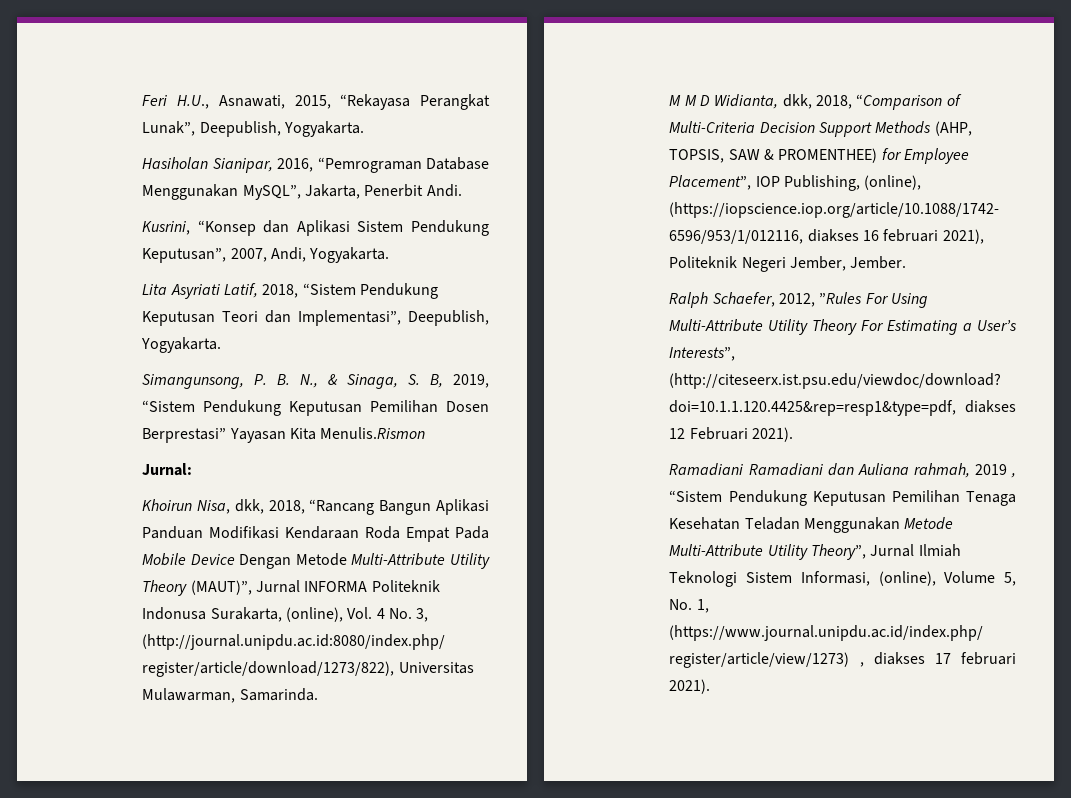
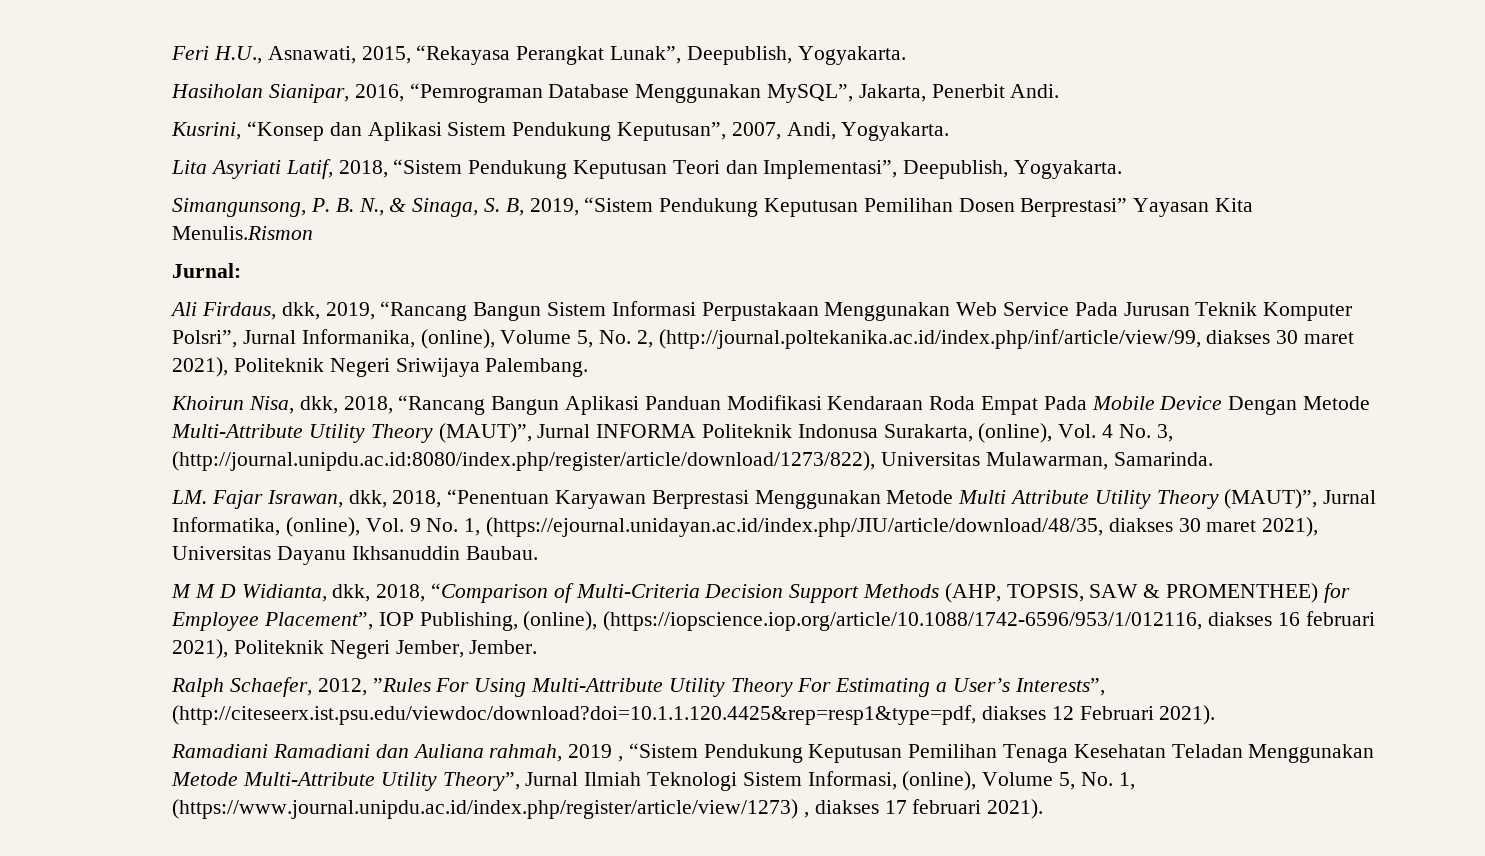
+ Ali Firdaus, dkk, 2019, “Rancang Bangun Sistem Informasi Perpustakaan Menggunakan Web Service Pada Jurusan Teknik Komputer Polsri”, Jurnal Informanika, (online), Volume 5, No. 2, (http://journal.poltekanika.ac.id/index.php/inf/article/view/99, diakses 30 maret 2021), Politeknik Negeri Sriwijaya Palembang.
+ LM. Fajar Israwan, dkk, 2018, “Penentuan Karyawan Berprestasi Menggunakan Metode Multi Attribute Utility Theory (MAUT)”, Jurnal Informatika, (online), Vol. 9 No. 1, (https://ejournal.unidayan.ac.id/index.php/JIU/article/download/48/35, diakses 30 maret 2021), Universitas Dayanu Ikhsanuddin Baubau.

